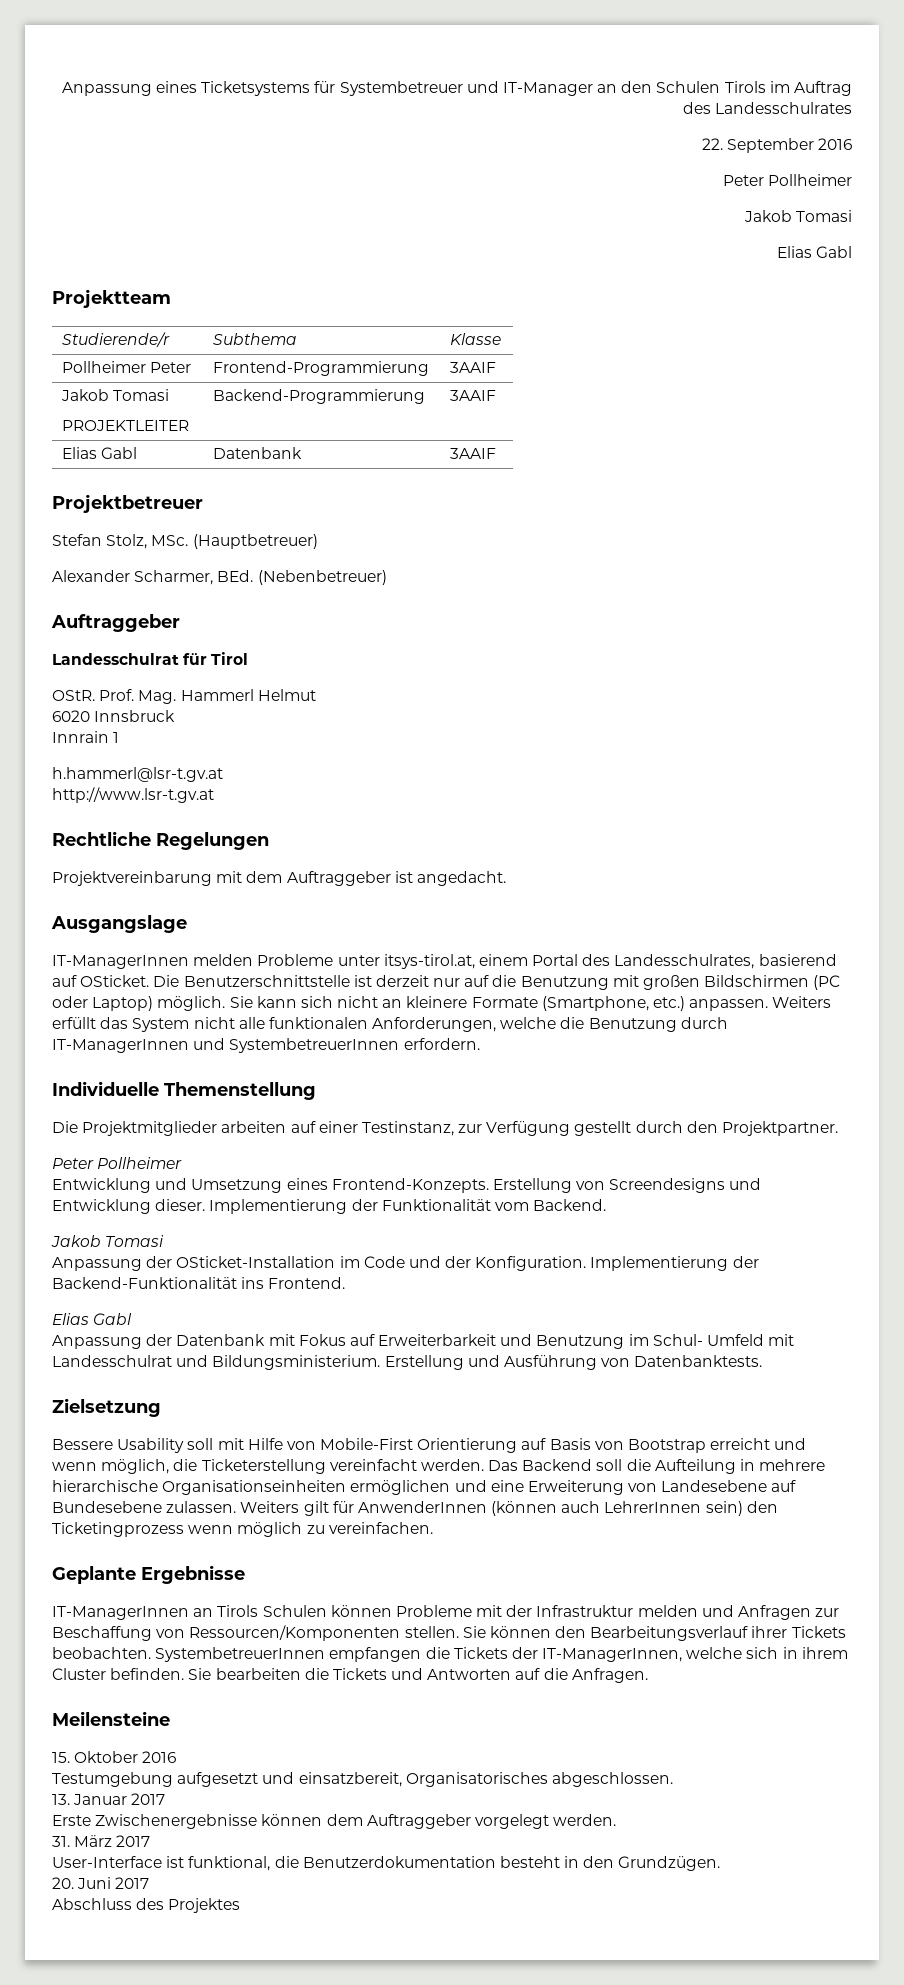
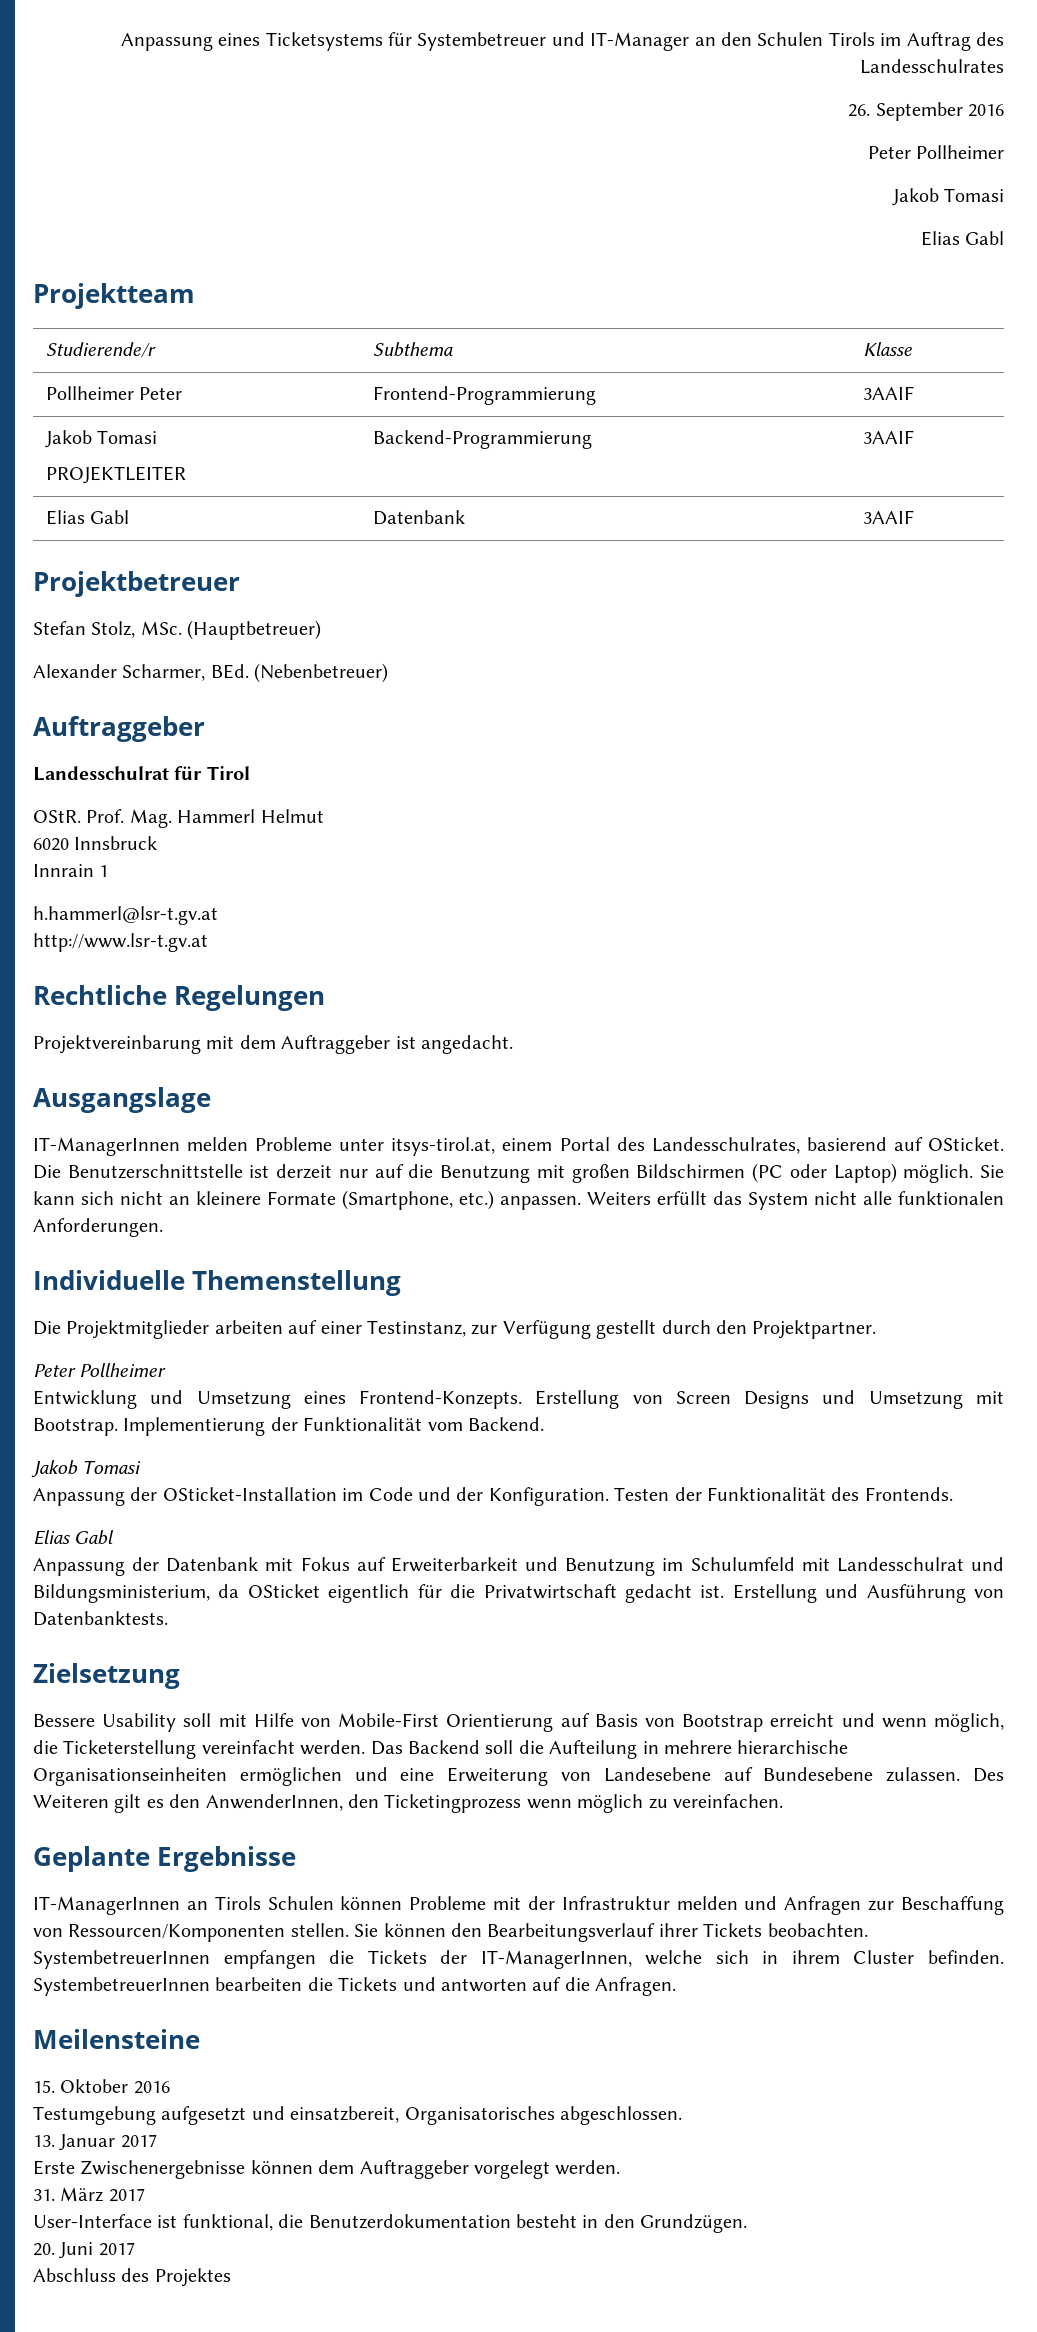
- 22. September 2016
+ 26. September 2016
- Weiters erfüllt das System nicht alle funktionalen Anforderungen, welche die Benutzung durch IT-ManagerInnen und SystembetreuerInnen erfordern.
+ Weiters erfüllt das System nicht alle funktionalen Anforderungen.
- Erstellung von Screendesigns und Entwicklung dieser.
+ Erstellung von Screen Designs und Umsetzung mit Bootstrap.
- Implementierung der Backend-Funktionalität ins Frontend.
+ Testen der Funktionalität des Frontends.
- Anpassung der Datenbank mit Fokus auf Erweiterbarkeit und Benutzung im Schul- Umfeld mit Landesschulrat und Bildungsministerium.
+ Anpassung der Datenbank mit Fokus auf Erweiterbarkeit und Benutzung im Schulumfeld mit Landesschulrat und Bildungsministerium, da OSticket eigentlich für die Privatwirtschaft gedacht ist.
- Weiters gilt für AnwenderInnen (können auch LehrerInnen sein) den Ticketingprozess wenn möglich zu vereinfachen.
+ Des Weiteren gilt es den AnwenderInnen, den Ticketingprozess wenn möglich zu vereinfachen.
- Sie bearbeiten die Tickets und Antworten auf die Anfragen.
+ SystembetreuerInnen bearbeiten die Tickets und antworten auf die Anfragen.

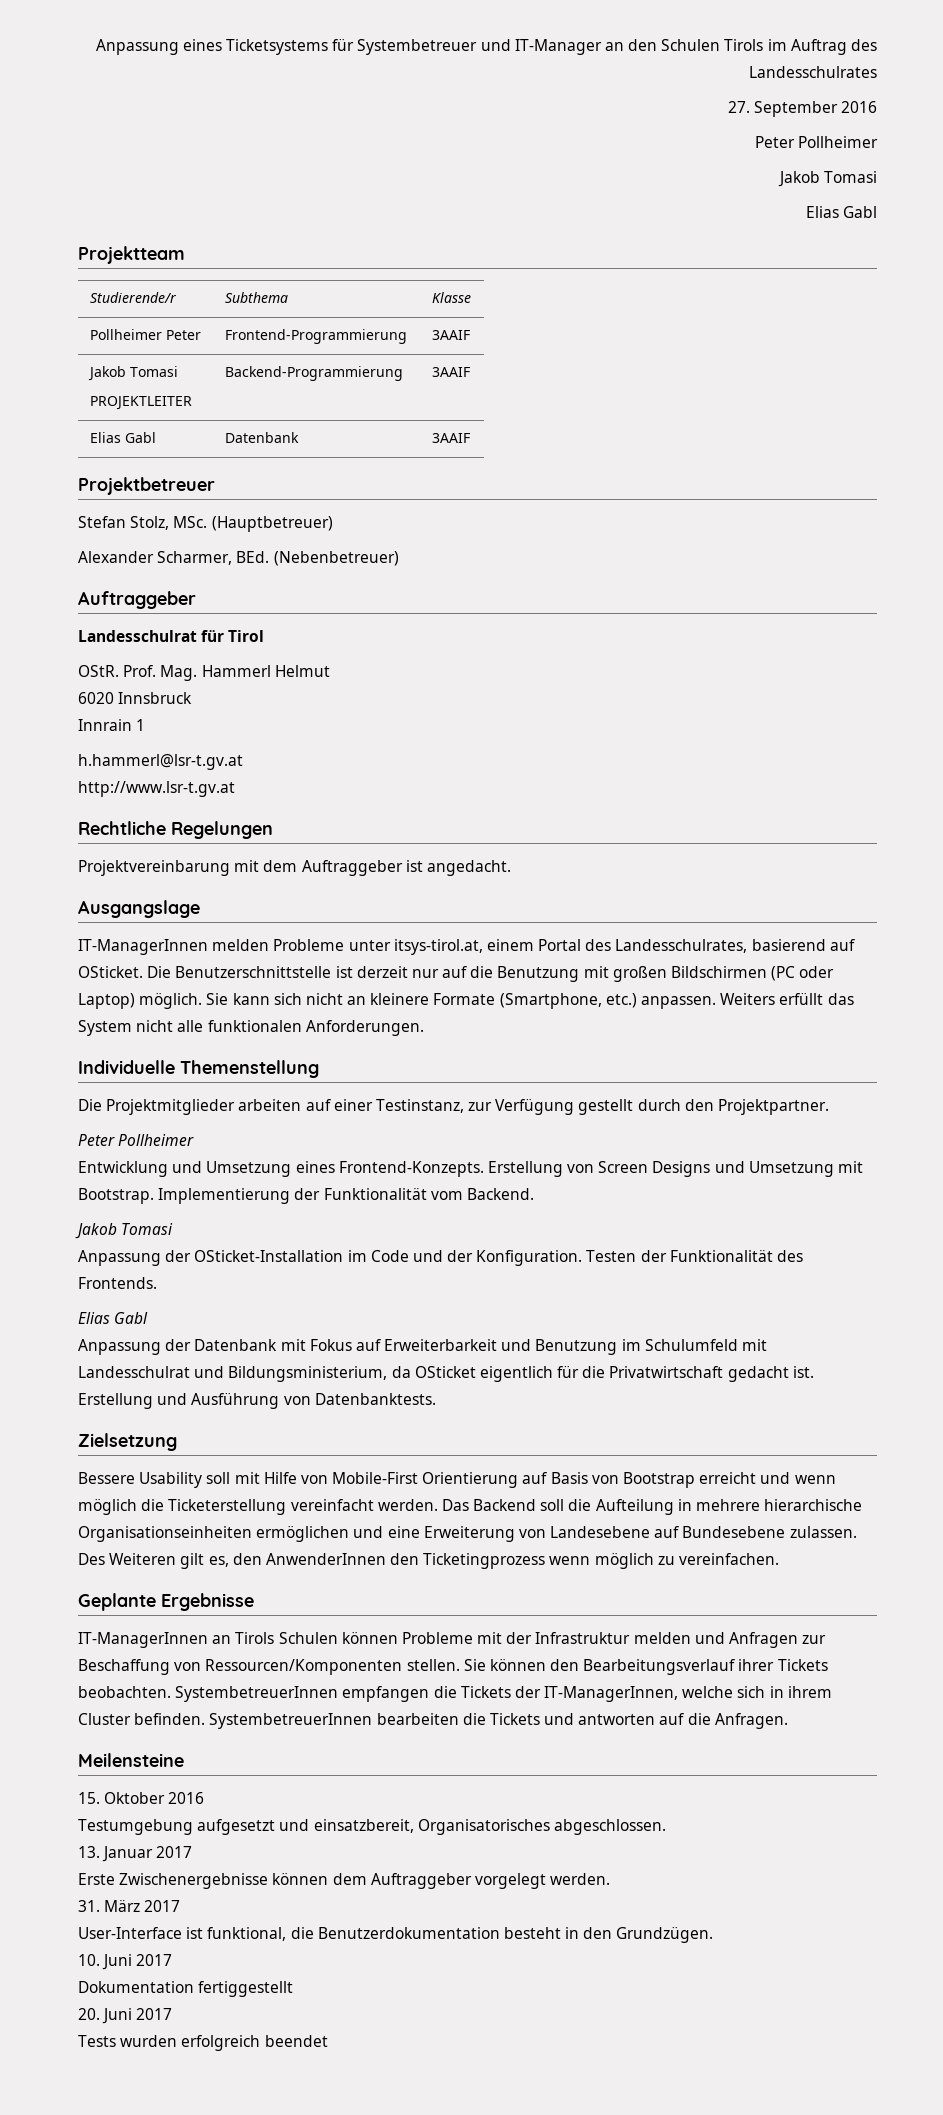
- 26. September 2016
+ 27. September 2016
- Bessere Usability soll mit Hilfe von Mobile-First Orientierung auf Basis von Bootstrap erreicht und wenn möglich, die Ticketerstellung vereinfacht werden.
+ Bessere Usability soll mit Hilfe von Mobile-First Orientierung auf Basis von Bootstrap erreicht und wenn möglich die Ticketerstellung vereinfacht werden.
- Des Weiteren gilt es den AnwenderInnen, den Ticketingprozess wenn möglich zu vereinfachen.
+ Des Weiteren gilt es, den AnwenderInnen den Ticketingprozess wenn möglich zu vereinfachen.
+ 10. Juni 2017
+ Dokumentation fertiggestellt
- Abschluss des Projektes
+ Tests wurden erfolgreich beendet

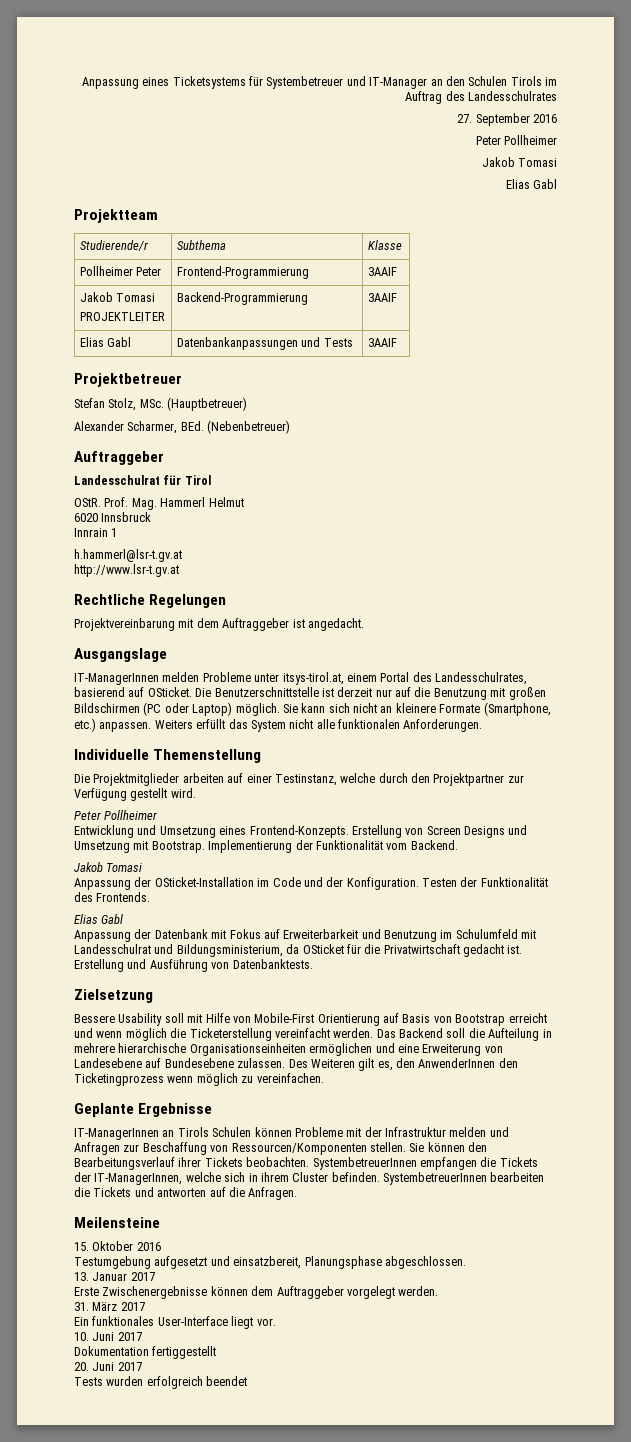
- Elias Gabl | Datenbank | 3AAIF
+ Elias Gabl | Datenbankanpassungen und Tests | 3AAIF
- Die Projektmitglieder arbeiten auf einer Testinstanz, zur Verfügung gestellt durch den Projektpartner.
+ Die Projektmitglieder arbeiten auf einer Testinstanz, welche durch den Projektpartner zur Verfügung gestellt wird.
- Anpassung der Datenbank mit Fokus auf Erweiterbarkeit und Benutzung im Schulumfeld mit Landesschulrat und Bildungsministerium, da OSticket eigentlich für die Privatwirtschaft gedacht ist.
+ Anpassung der Datenbank mit Fokus auf Erweiterbarkeit und Benutzung im Schulumfeld mit Landesschulrat und Bildungsministerium, da OSticket für die Privatwirtschaft gedacht ist.
- Testumgebung aufgesetzt und einsatzbereit, Organisatorisches abgeschlossen.
+ Testumgebung aufgesetzt und einsatzbereit, Planungsphase abgeschlossen.
- User-Interface ist funktional, die Benutzerdokumentation besteht in den Grundzügen.
+ Ein funktionales User-Interface liegt vor.

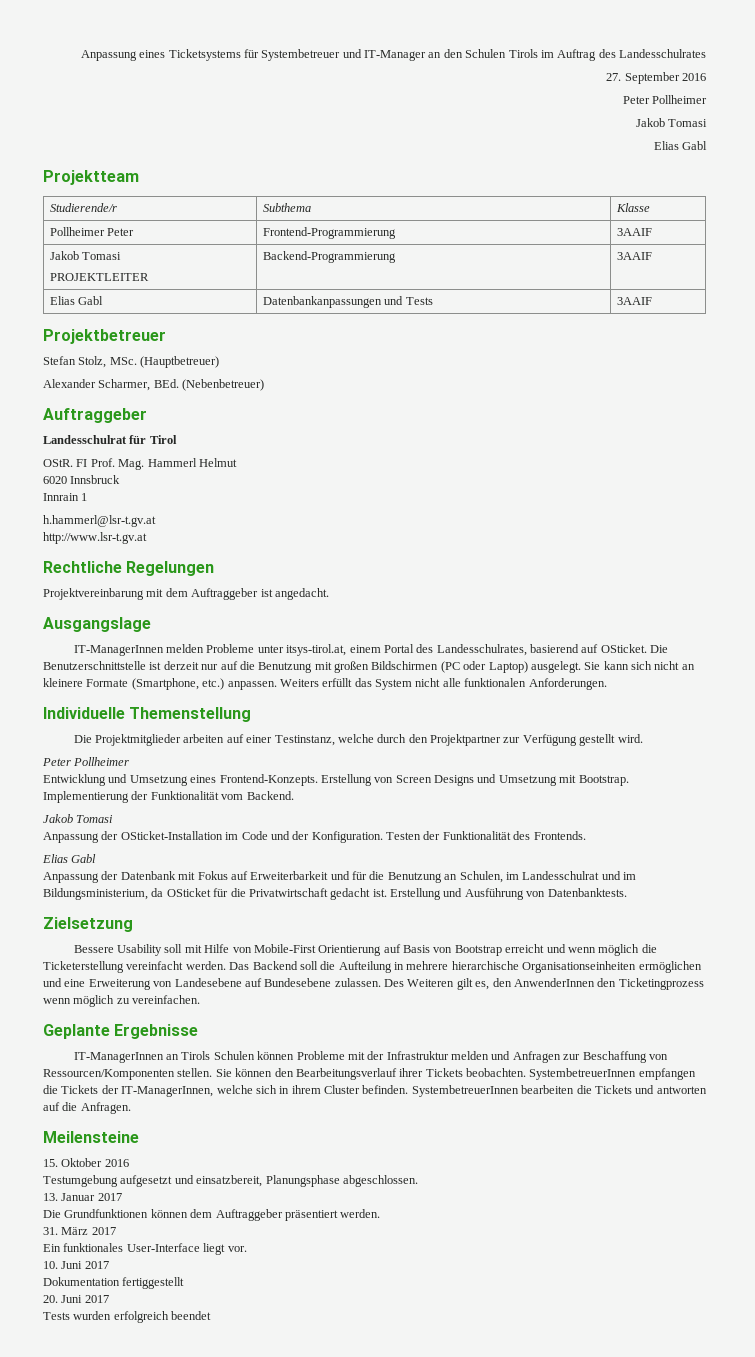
- Prof. Mag. Hammerl Helmut
+ FI Prof. Mag. Hammerl Helmut
- Die Benutzerschnittstelle ist derzeit nur auf die Benutzung mit großen Bildschirmen (PC oder Laptop) möglich.
+ Die Benutzerschnittstelle ist derzeit nur auf die Benutzung mit großen Bildschirmen (PC oder Laptop) ausgelegt.
- Anpassung der Datenbank mit Fokus auf Erweiterbarkeit und Benutzung im Schulumfeld mit Landesschulrat und Bildungsministerium, da OSticket für die Privatwirtschaft gedacht ist.
+ Anpassung der Datenbank mit Fokus auf Erweiterbarkeit und für die Benutzung an Schulen, im Landesschulrat und im Bildungsministerium, da OSticket für die Privatwirtschaft gedacht ist.
- Erste Zwischenergebnisse können dem Auftraggeber vorgelegt werden.
+ Die Grundfunktionen können dem Auftraggeber präsentiert werden.

